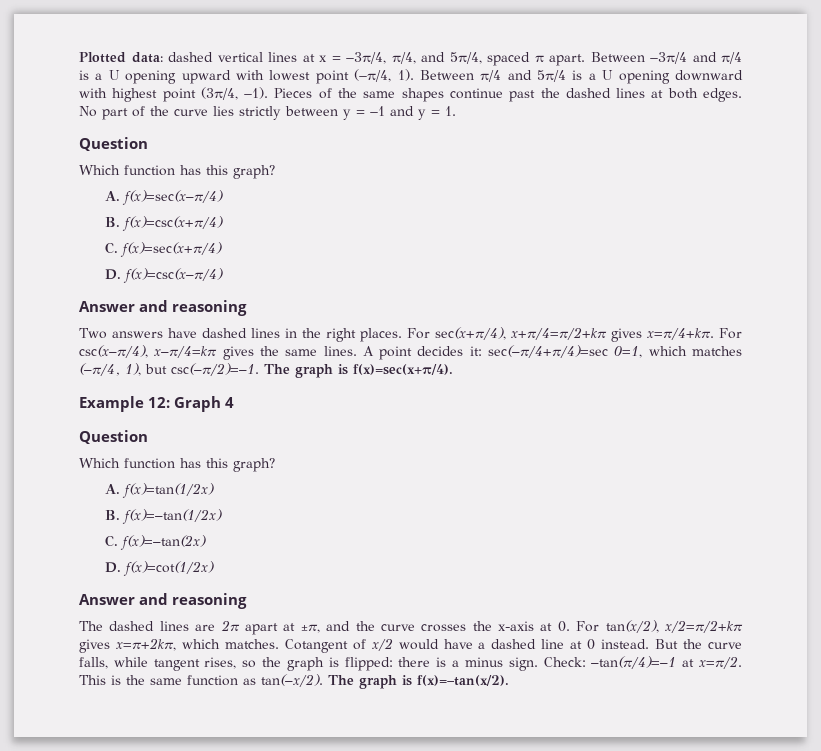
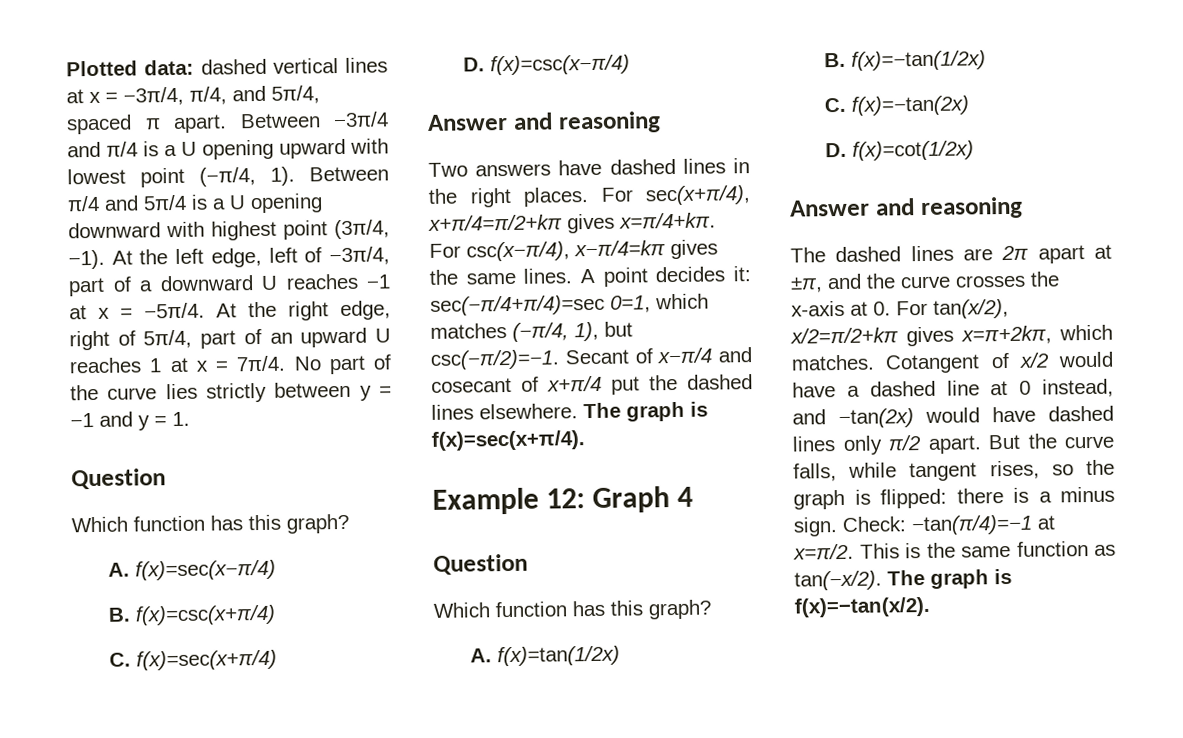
- Pieces of the same shapes continue past the dashed lines at both edges.
+ At the left edge, left of −3π/4, part of a downward U reaches −1 at x = −5π/4. At the right edge, right of 5π/4, part of an upward U reaches 1 at x = 7π/4.
+ Secant of x−π/4 and cosecant of x+π/4 put the dashed lines elsewhere.
- Cotangent of x/2 would have a dashed line at 0 instead.
+ Cotangent of x/2 would have a dashed line at 0 instead, and −tan(2x) would have dashed lines only π/2 apart.

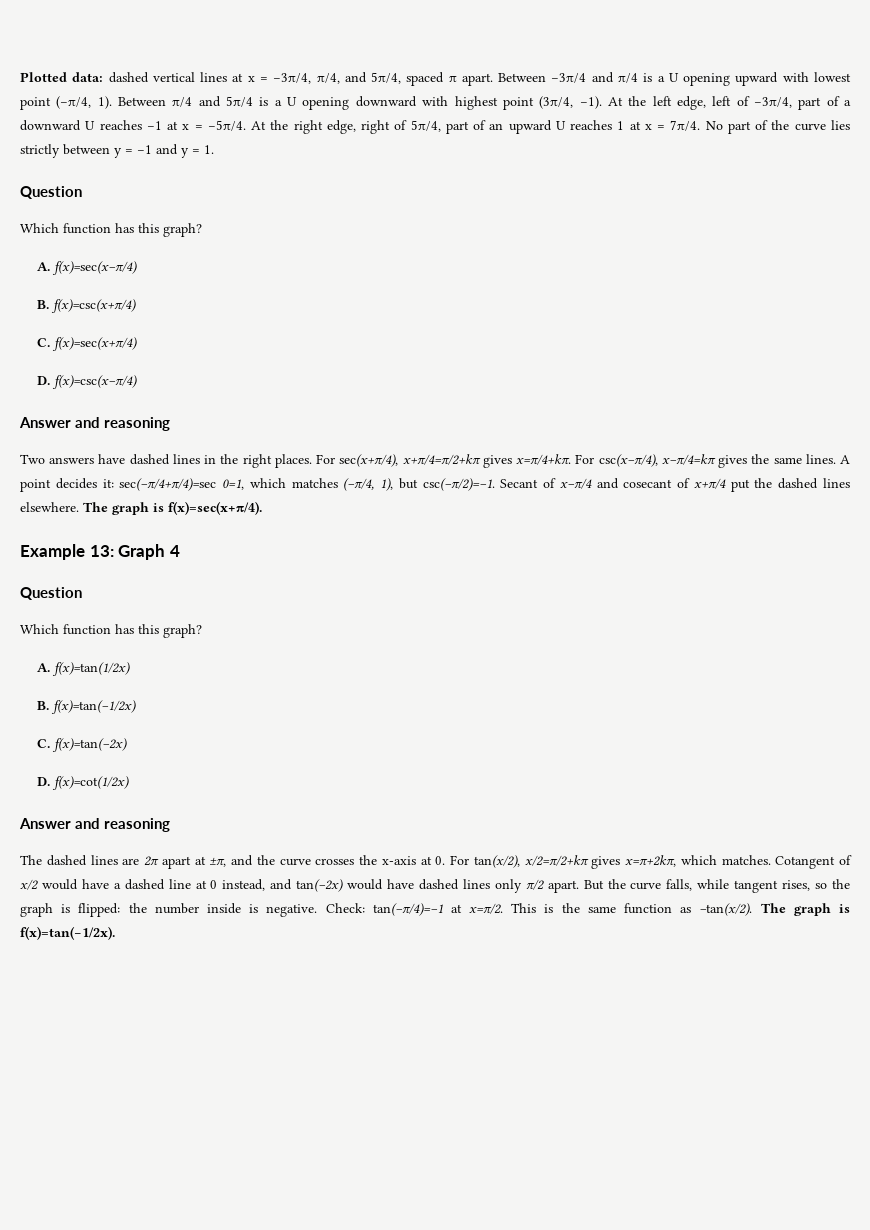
- Example 12: Graph 4
+ Example 13: Graph 4
- B. f(x)=−tan(1/2x)
- C. f(x)=−tan(2x)
+ B. f(x)=tan(−1/2x)
+ C. f(x)=tan(−2x)
- Cotangent of x/2 would have a dashed line at 0 instead, and −tan(2x) would have dashed lines only π/2 apart.
+ Cotangent of x/2 would have a dashed line at 0 instead, and tan(−2x) would have dashed lines only π/2 apart.
- But the curve falls, while tangent rises, so the graph is flipped: there is a minus sign. Check: −tan(π/4)=−1 at x=π/2.
+ But the curve falls, while tangent rises, so the graph is flipped: the number inside is negative. Check: tan(−π/4)=−1 at x=π/2.
- This is the same function as tan(−x/2). The graph is f(x)=−tan(x/2).
+ This is the same function as −tan(x/2). The graph is f(x)=tan(−1/2x).

